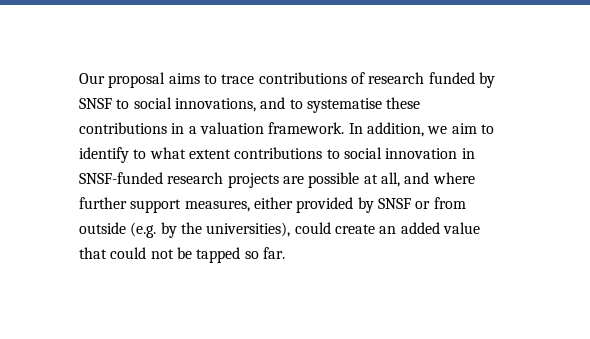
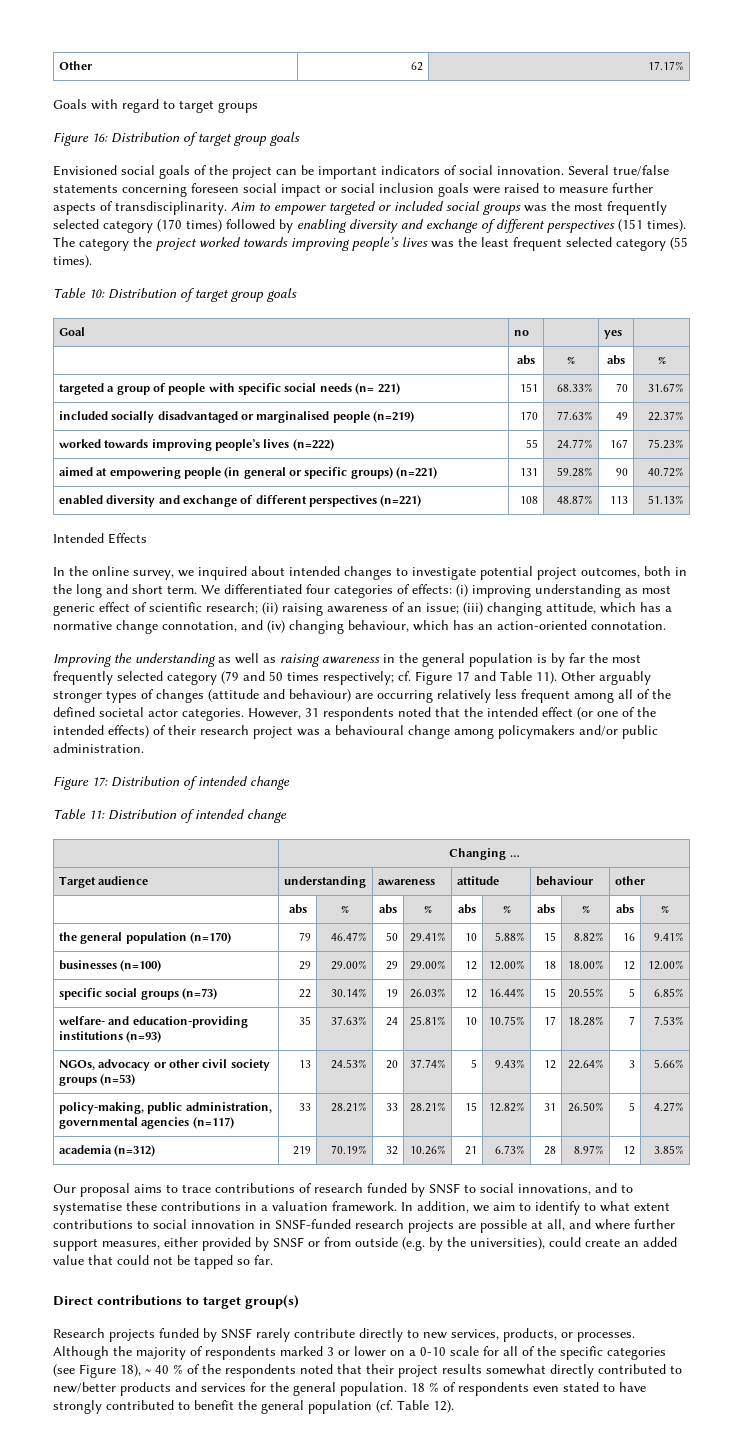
+ Other | 62 | 17.17%
+ Goals with regard to target groups
+ Figure 16: Distribution of target group goals
+ Envisioned social goals of the project can be important indicators of social innovation. Several true/false statements concerning foreseen social impact or social inclusion goals were raised to measure further aspects of transdisciplinarity. Aim to empower targeted or included social groups was the most frequently selected category (170 times) followed by enabling diversity and exchange of different perspectives (151 times). The category the project worked towards improving people’s lives was the least frequent selected category (55 times).
+ Table 10: Distribution of target group goals
+ Goal | no | | yes |
+ | abs | % | abs | %
+ targeted a group of people with specific social needs (n= 221) | 151 | 68.33% | 70 | 31.67%
+ included socially disadvantaged or marginalised people (n=219) | 170 | 77.63% | 49 | 22.37%
+ worked towards improving people’s lives (n=222) | 55 | 24.77% | 167 | 75.23%
+ aimed at empowering people (in general or specific groups) (n=221) | 131 | 59.28% | 90 | 40.72%
+ enabled diversity and exchange of different perspectives (n=221) | 108 | 48.87% | 113 | 51.13%
+ Intended Effects
+ In the online survey, we inquired about intended changes to investigate potential project outcomes, both in the long and short term. We differentiated four categories of effects: (i) improving understanding as most generic effect of scientific research; (ii) raising awareness of an issue; (iii) changing attitude, which has a normative change connotation, and (iv) changing behaviour, which has an action-oriented connotation.
+ Improving the understanding as well as raising awareness in the general population is by far the most frequently selected category (79 and 50 times respectively; cf. Figure 17 and Table 11). Other arguably stronger types of changes (attitude and behaviour) are occurring relatively less frequent among all of the defined societal actor categories. However, 31 respondents noted that the intended effect (or one of the intended effects) of their research project was a behavioural change among policymakers and/or public administration.
+ Figure 17: Distribution of intended change
+ Table 11: Distribution of intended change
+ | Changing …
+ Target audience | understanding | awareness | attitude | behaviour | other
+ | abs | % | abs | % | abs | % | abs | % | abs | %
+ the general population (n=170) | 79 | 46.47% | 50 | 29.41% | 10 | 5.88% | 15 | 8.82% | 16 | 9.41%
+ businesses (n=100) | 29 | 29.00% | 29 | 29.00% | 12 | 12.00% | 18 | 18.00% | 12 | 12.00%
+ specific social groups (n=73) | 22 | 30.14% | 19 | 26.03% | 12 | 16.44% | 15 | 20.55% | 5 | 6.85%
+ welfare- and education-providing institutions (n=93) | 35 | 37.63% | 24 | 25.81% | 10 | 10.75% | 17 | 18.28% | 7 | 7.53%
+ NGOs, advocacy or other civil society groups (n=53) | 13 | 24.53% | 20 | 37.74% | 5 | 9.43% | 12 | 22.64% | 3 | 5.66%
+ policy-making, public administration, governmental agencies (n=117) | 33 | 28.21% | 33 | 28.21% | 15 | 12.82% | 31 | 26.50% | 5 | 4.27%
+ academia (n=312) | 219 | 70.19% | 32 | 10.26% | 21 | 6.73% | 28 | 8.97% | 12 | 3.85%
+ Direct contributions to target group(s)
+ Research projects funded by SNSF rarely contribute directly to new services, products, or processes. Although the majority of respondents marked 3 or lower on a 0-10 scale for all of the specific categories (see Figure 18), ~ 40 % of the respondents noted that their project results somewhat directly contributed to new/better products and services for the general population. 18 % of respondents even stated to have strongly contributed to benefit the general population (cf. Table 12).

